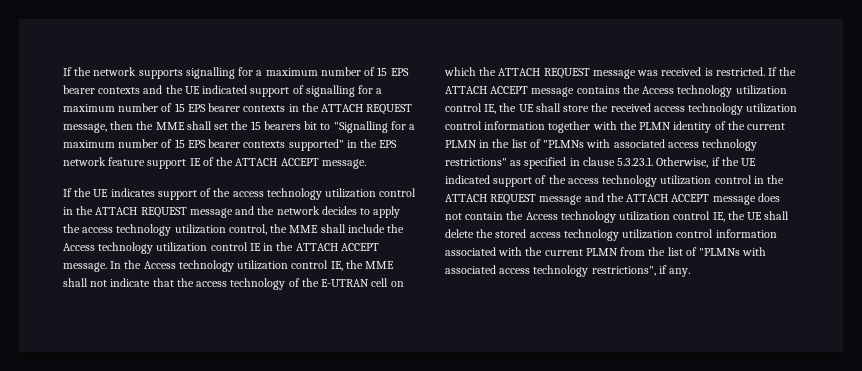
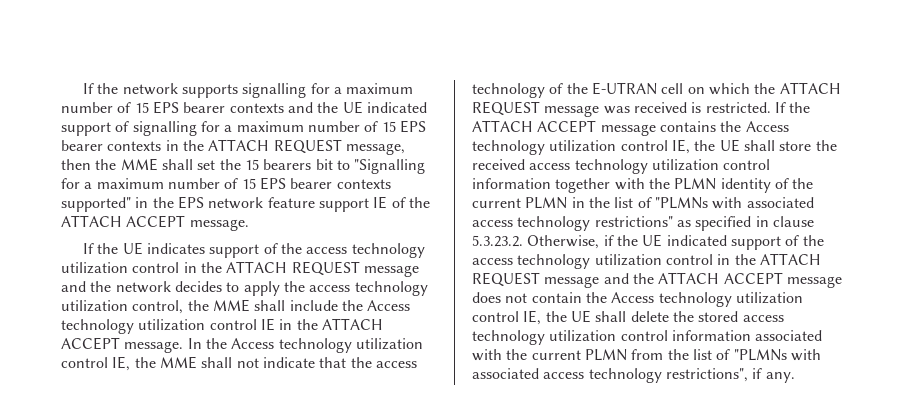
- If the ATTACH ACCEPT message contains the Access technology utilization control IE, the UE shall store the received access technology utilization control information together with the PLMN identity of the current PLMN in the list of "PLMNs with associated access technology restrictions" as specified in clause 5.3.23.1. Otherwise, if the UE indicated support of the access technology utilization control in the ATTACH REQUEST message and the ATTACH ACCEPT message does not contain the Access technology utilization control IE, the UE shall delete the stored access technology utilization control information associated with the current PLMN from the list of "PLMNs with associated access technology restrictions", if any.
+ If the ATTACH ACCEPT message contains the Access technology utilization control IE, the UE shall store the received access technology utilization control information together with the PLMN identity of the current PLMN in the list of "PLMNs with associated access technology restrictions" as specified in clause 5.3.23.2. Otherwise, if the UE indicated support of the access technology utilization control in the ATTACH REQUEST message and the ATTACH ACCEPT message does not contain the Access technology utilization control IE, the UE shall delete the stored access technology utilization control information associated with the current PLMN from the list of "PLMNs with associated access technology restrictions", if any.

